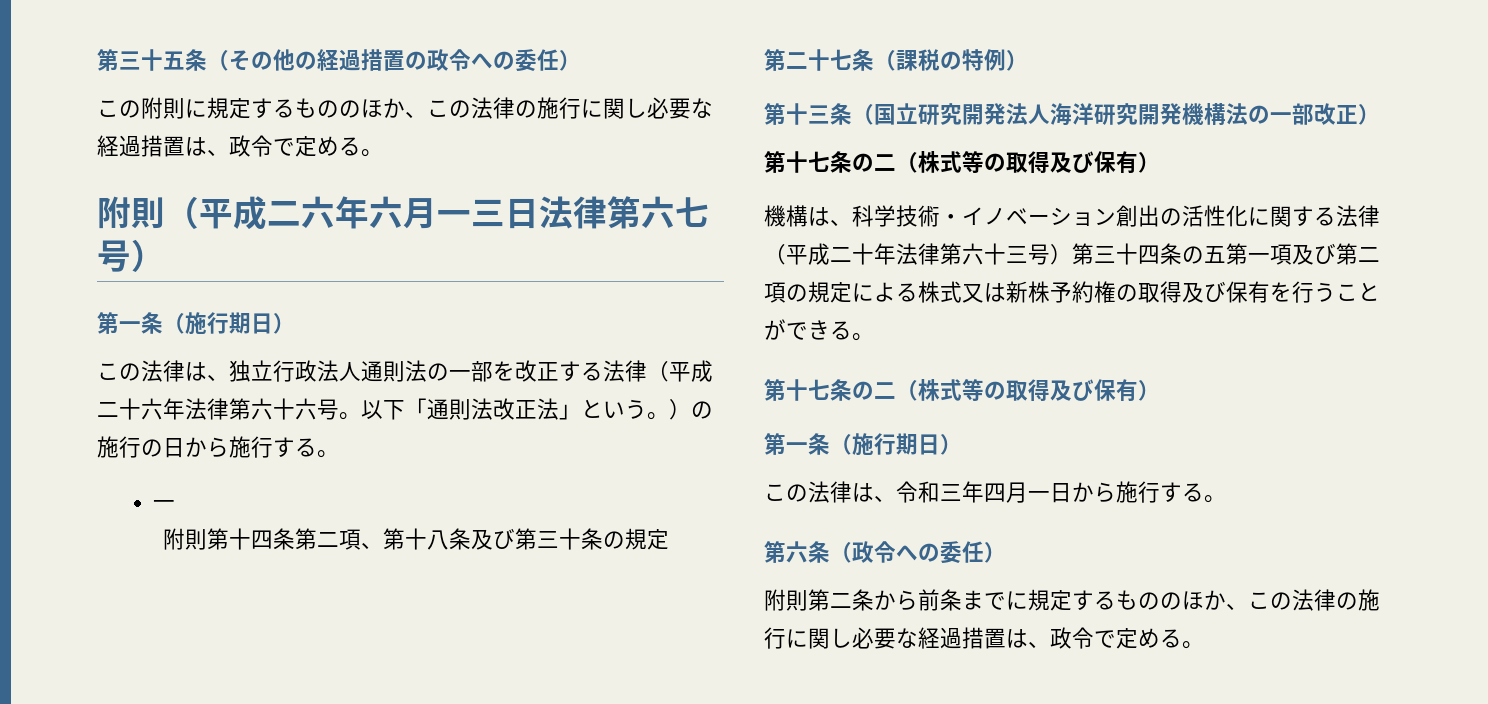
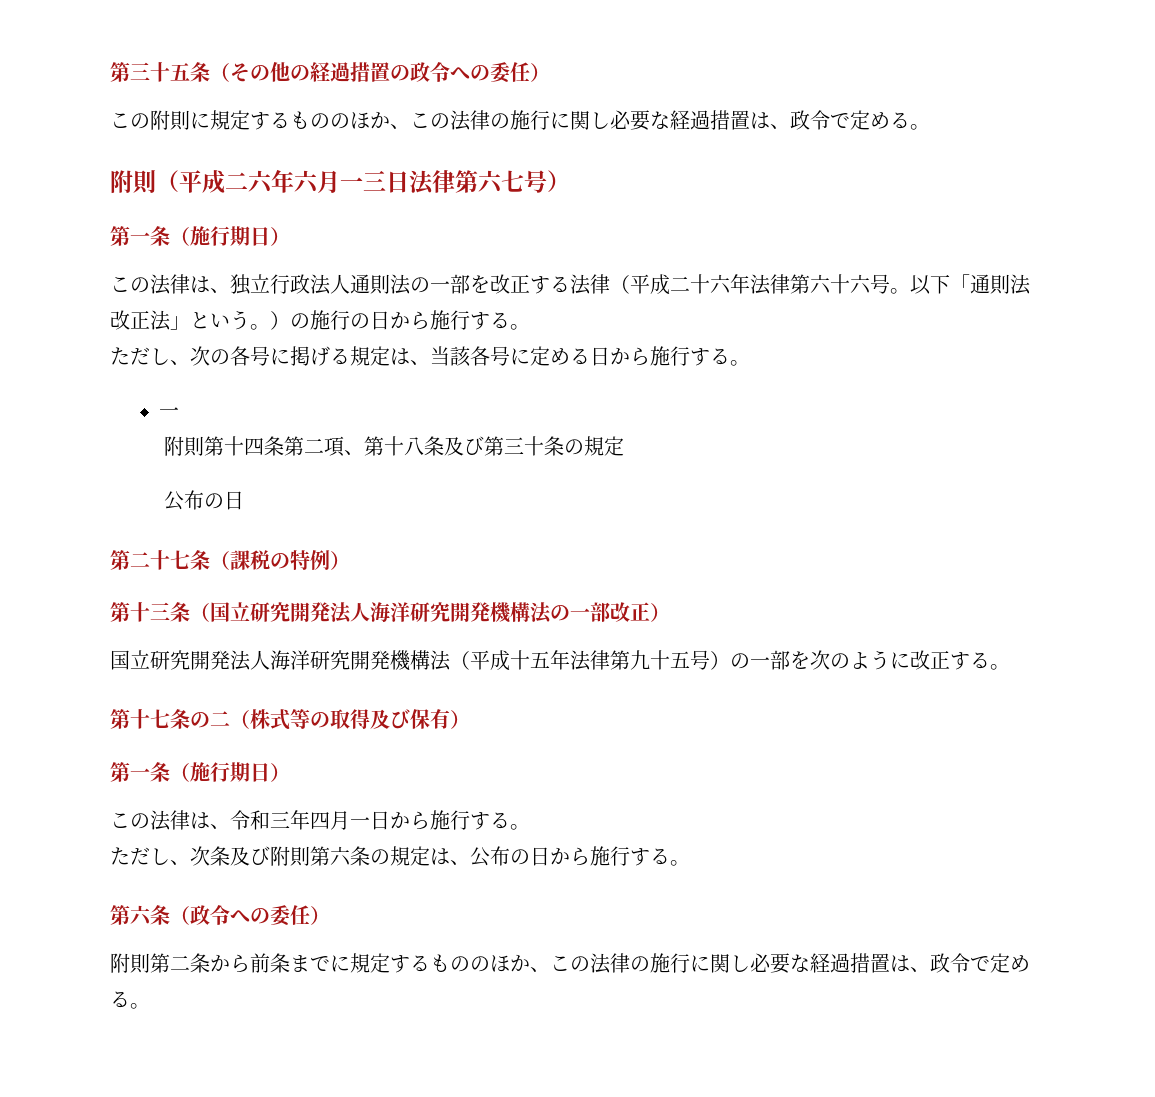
+ ただし、次の各号に掲げる規定は、当該各号に定める日から施行する。
  附則第十四条第二項、第十八条及び第三十条の規定
+ 公布の日
  第十三条（国立研究開発法人海洋研究開発機構法の一部改正）
- 第十七条の二（株式等の取得及び保有）
- 機構は、科学技術・イノベーション創出の活性化に関する法律（平成二十年法律第六十三号）第三十四条の五第一項及び第二項の規定による株式又は新株予約権の取得及び保有を行うことができる。
+ 国立研究開発法人海洋研究開発機構法（平成十五年法律第九十五号）の一部を次のように改正する。
+ ただし、次条及び附則第六条の規定は、公布の日から施行する。

